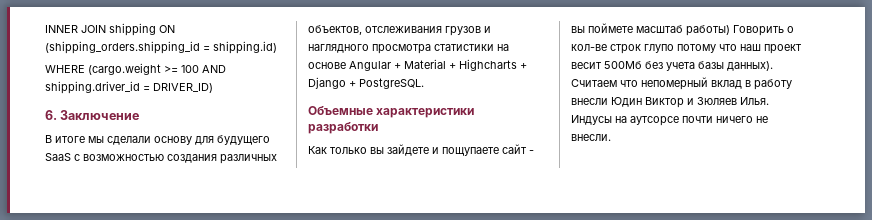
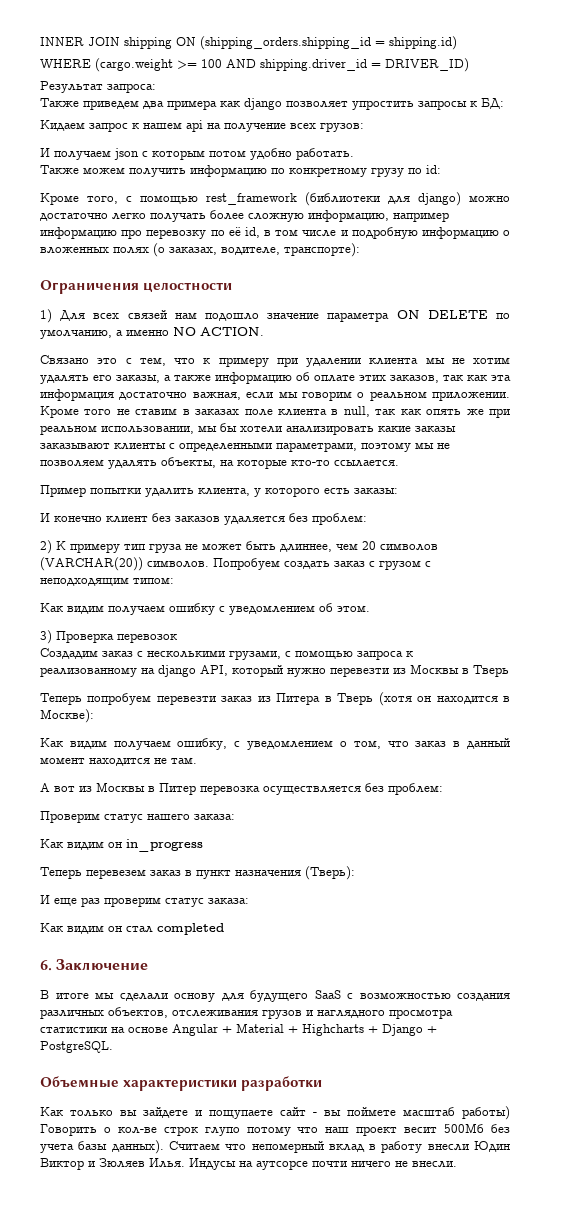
+ Результат запроса:
+ Также приведем два примера как django позволяет упростить запросы к БД:
+ Кидаем запрос к нашем api на получение всех грузов:
+ И получаем json с которым потом удобно работать.
+ Также можем получить информацию по конкретному грузу по id:
+ Кроме того, с помощью rest_framework (библиотеки для django) можно достаточно легко получать более сложную информацию, например информацию про перевозку по её id, в том числе и подробную информацию о вложенных полях (о заказах, водителе, транспорте):
+ Ограничения целостности
+ 1) Для всех связей нам подошло значение параметра ON DELETE по умолчанию, а именно NO ACTION.
+ Связано это с тем, что к примеру при удалении клиента мы не хотим удалять его заказы, а также информацию об оплате этих заказов, так как эта информация достаточно важная, если мы говорим о реальном приложении. Кроме того не ставим в заказах поле клиента в null, так как опять же при реальном использовании, мы бы хотели анализировать какие заказы заказывают клиенты с определенными параметрами, поэтому мы не позволяем удалять объекты, на которые кто-то ссылается.
+ Пример попытки удалить клиента, у которого есть заказы:
+ И конечно клиент без заказов удаляется без проблем:
+ 2) К примеру тип груза не может быть длиннее, чем 20 символов (VARCHAR(20)) символов. Попробуем создать заказ с грузом с неподходящим типом:
+ Как видим получаем ошибку с уведомлением об этом.
+ 3) Проверка перевозок
+ Создадим заказ с несколькими грузами, с помощью запроса к реализованному на django API, который нужно перевезти из Москвы в Тверь
+ Теперь попробуем перевезти заказ из Питера в Тверь (хотя он находится в Москве):
+ Как видим получаем ошибку, с уведомлением о том, что заказ в данный момент находится не там.
+ А вот из Москвы в Питер перевозка осуществляется без проблем:
+ Проверим статус нашего заказа:
+ Как видим он in_progress
+ Теперь перевезем заказ в пункт назначения (Тверь):
+ И еще раз проверим статус заказа:
+ Как видим он стал completed

